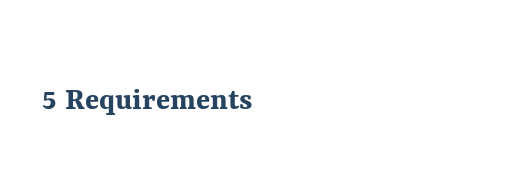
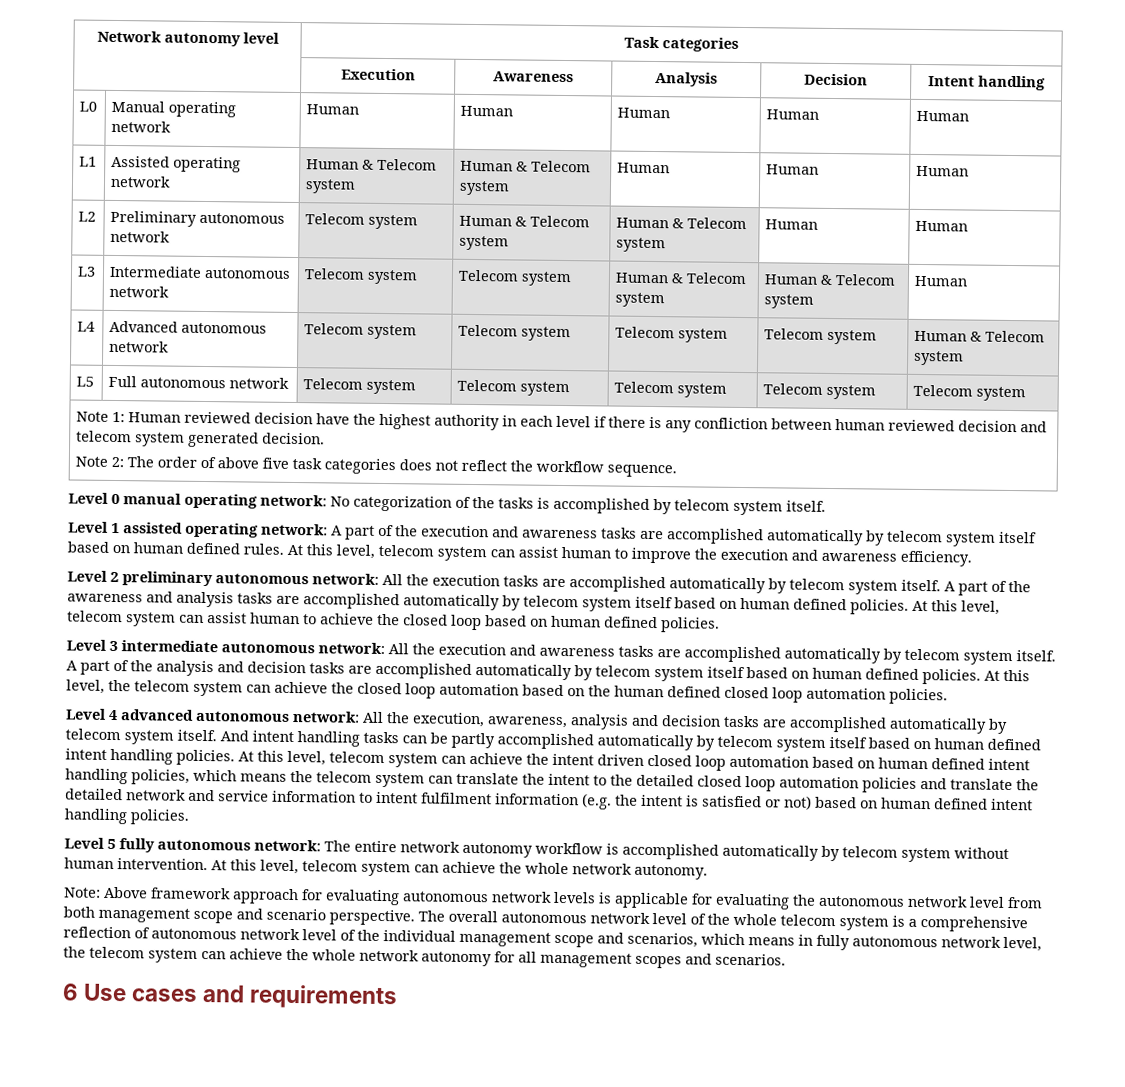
- 5 Requirements
+ Network autonomy level | Task categories
+ | Execution | Awareness | Analysis | Decision | Intent handling
+ L0 | Manual operating network | Human | Human | Human | Human | Human
+ L1 | Assisted operating network | Human & Telecom system | Human & Telecom system | Human | Human | Human
+ L2 | Preliminary autonomous network | Telecom system | Human & Telecom system | Human & Telecom system | Human | Human
+ L3 | Intermediate autonomous network | Telecom system | Telecom system | Human & Telecom system | Human & Telecom system | Human
+ L4 | Advanced autonomous network | Telecom system | Telecom system | Telecom system | Telecom system | Human & Telecom system
+ L5 | Full autonomous network | Telecom system | Telecom system | Telecom system | Telecom system | Telecom system
+ Note 1: Human reviewed decision have the highest authority in each level if there is any confliction between human reviewed decision and telecom system generated decision.
+ Note 2: The order of above five task categories does not reflect the workflow sequence.
+ Level 0 manual operating network: No categorization of the tasks is accomplished by telecom system itself.
+ Level 1 assisted operating network: A part of the execution and awareness tasks are accomplished automatically by telecom system itself based on human defined rules. At this level, telecom system can assist human to improve the execution and awareness efficiency.
+ Level 2 preliminary autonomous network: All the execution tasks are accomplished automatically by telecom system itself. A part of the awareness and analysis tasks are accomplished automatically by telecom system itself based on human defined policies. At this level, telecom system can assist human to achieve the closed loop based on human defined policies.
+ Level 3 intermediate autonomous network: All the execution and awareness tasks are accomplished automatically by telecom system itself. A part of the analysis and decision tasks are accomplished automatically by telecom system itself based on human defined policies. At this level, the telecom system can achieve the closed loop automation based on the human defined closed loop automation policies.
+ Level 4 advanced autonomous network: All the execution, awareness, analysis and decision tasks are accomplished automatically by telecom system itself. And intent handling tasks can be partly accomplished automatically by telecom system itself based on human defined intent handling policies. At this level, telecom system can achieve the intent driven closed loop automation based on human defined intent handling policies, which means the telecom system can translate the intent to the detailed closed loop automation policies and translate the detailed network and service information to intent fulfilment information (e.g. the intent is satisfied or not) based on human defined intent handling policies.
+ Level 5 fully autonomous network: The entire network autonomy workflow is accomplished automatically by telecom system without human intervention. At this level, telecom system can achieve the whole network autonomy.
+ Note: Above framework approach for evaluating autonomous network levels is applicable for evaluating the autonomous network level from both management scope and scenario perspective. The overall autonomous network level of the whole telecom system is a comprehensive reflection of autonomous network level of the individual management scope and scenarios, which means in fully autonomous network level, the telecom system can achieve the whole network autonomy for all management scopes and scenarios.
+ 6 Use cases and requirements

